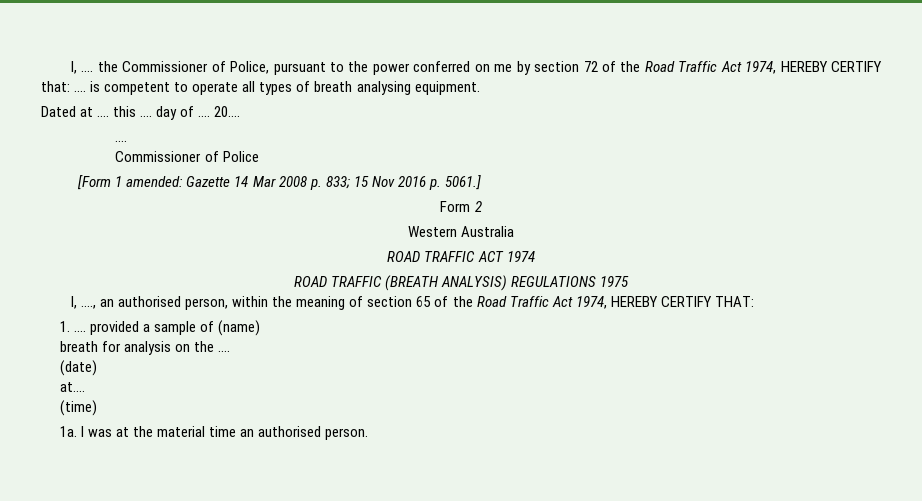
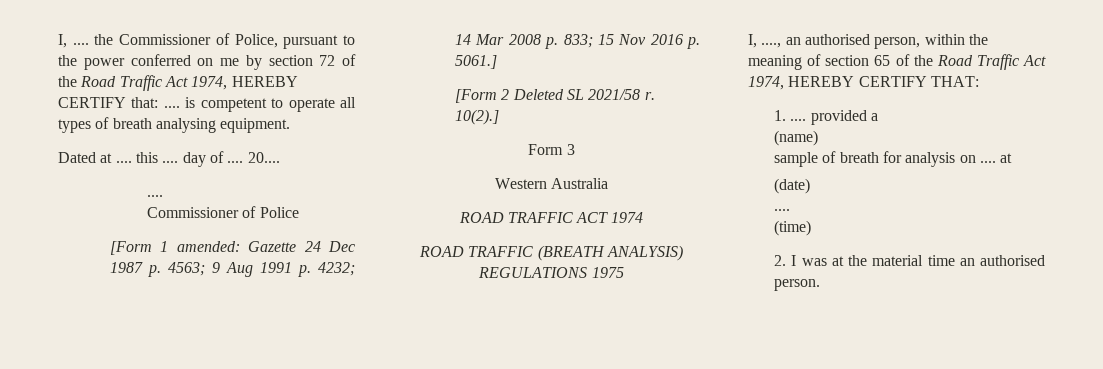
- [Form 1 amended: Gazette 14 Mar 2008 p. 833; 15 Nov 2016 p. 5061.]
+ [Form 1 amended: Gazette 24 Dec 1987 p. 4563; 9 Aug 1991 p. 4232; 14 Mar 2008 p. 833; 15 Nov 2016 p. 5061.]
+ [Form 2 Deleted SL 2021/58 r. 10(2).]
- Form 2
+ Form 3
- 1. .... provided a sample of (name)
- breath for analysis on the ....
+ 1. .... provided a
+ (name)
+ sample of breath for analysis on .... at
  (date)
- at....
+ ....
- 1a. I was at the material time an authorised person.
+ 2. I was at the material time an authorised person.

